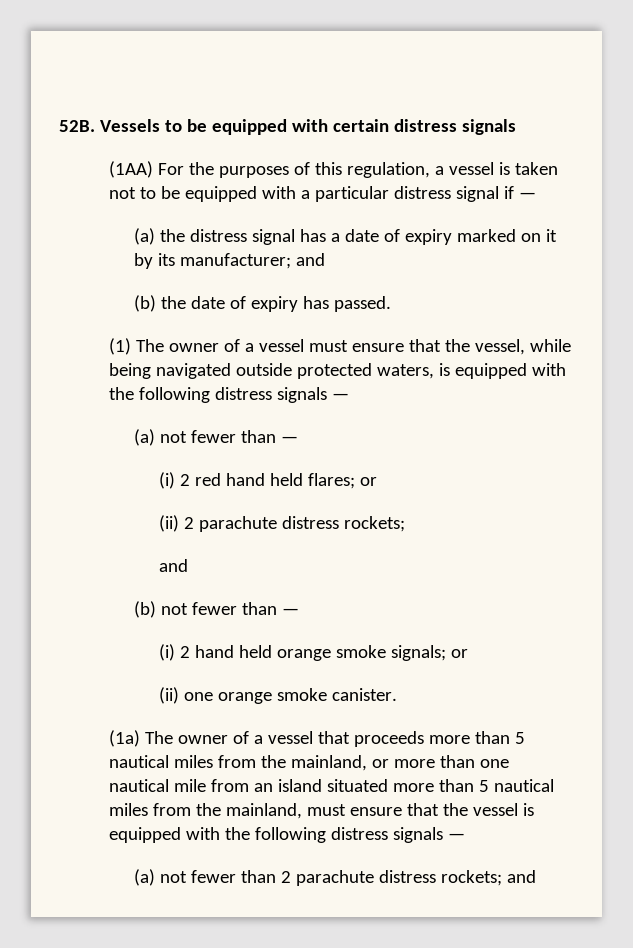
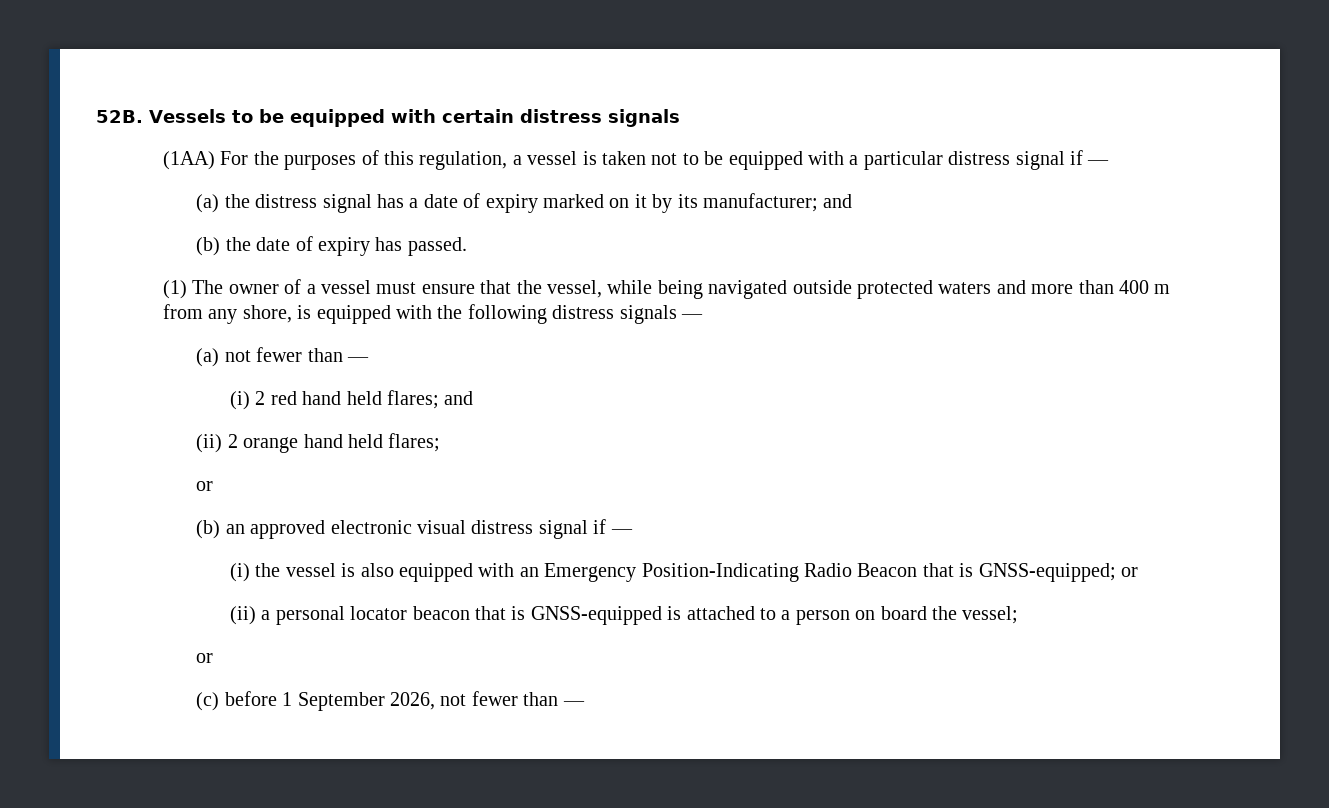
- (1) The owner of a vessel must ensure that the vessel, while being navigated outside protected waters, is equipped with the following distress signals —
+ (1) The owner of a vessel must ensure that the vessel, while being navigated outside protected waters and more than 400 m from any shore, is equipped with the following distress signals —
- (i) 2 red hand held flares; or
- (ii) 2 parachute distress rockets;
- and
- (b) not fewer than —
- (i) 2 hand held orange smoke signals; or
- (ii) one orange smoke canister.
- (1a) The owner of a vessel that proceeds more than 5 nautical miles from the mainland, or more than one nautical mile from an island situated more than 5 nautical miles from the mainland, must ensure that the vessel is equipped with the following distress signals —
- (a) not fewer than 2 parachute distress rockets; and
+ (i) 2 red hand held flares; and
+ (ii) 2 orange hand held flares;
+ or
+ (b) an approved electronic visual distress signal if —
+ (i) the vessel is also equipped with an Emergency Position-Indicating Radio Beacon that is GNSS-equipped; or
+ (ii) a personal locator beacon that is GNSS-equipped is attached to a person on board the vessel;
+ or
+ (c) before 1 September 2026, not fewer than —

